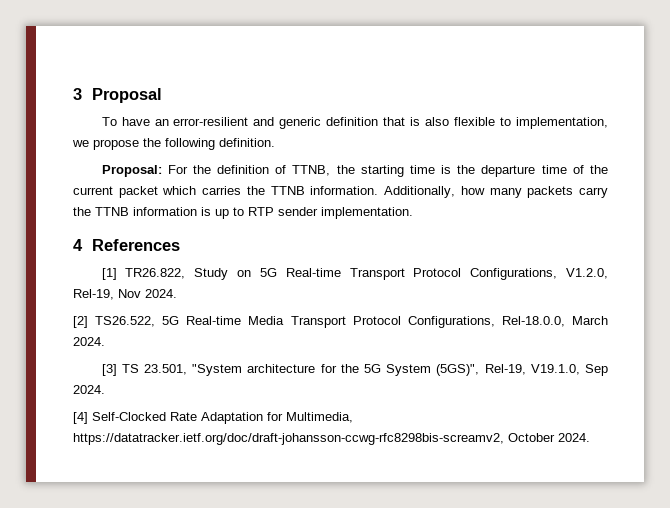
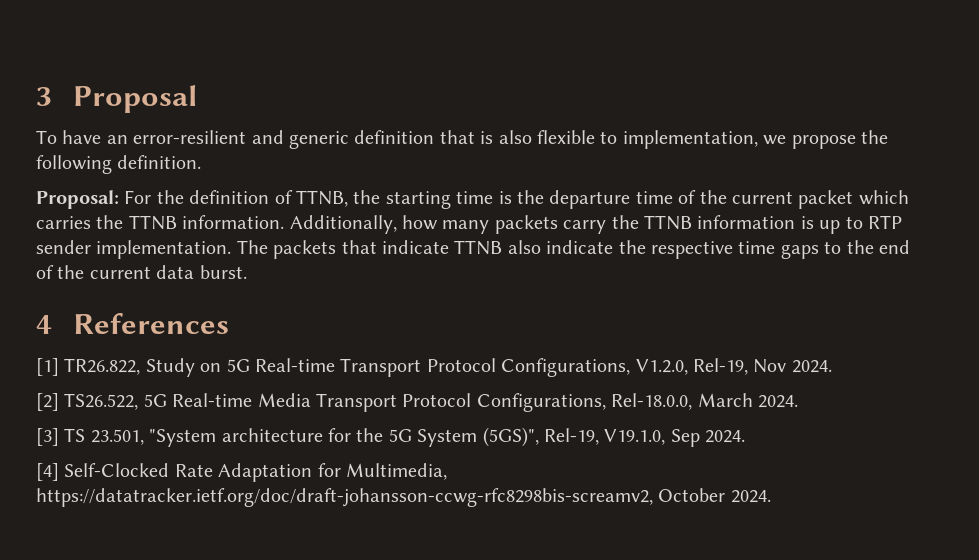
+ The packets that indicate TTNB also indicate the respective time gaps to the end of the current data burst.

